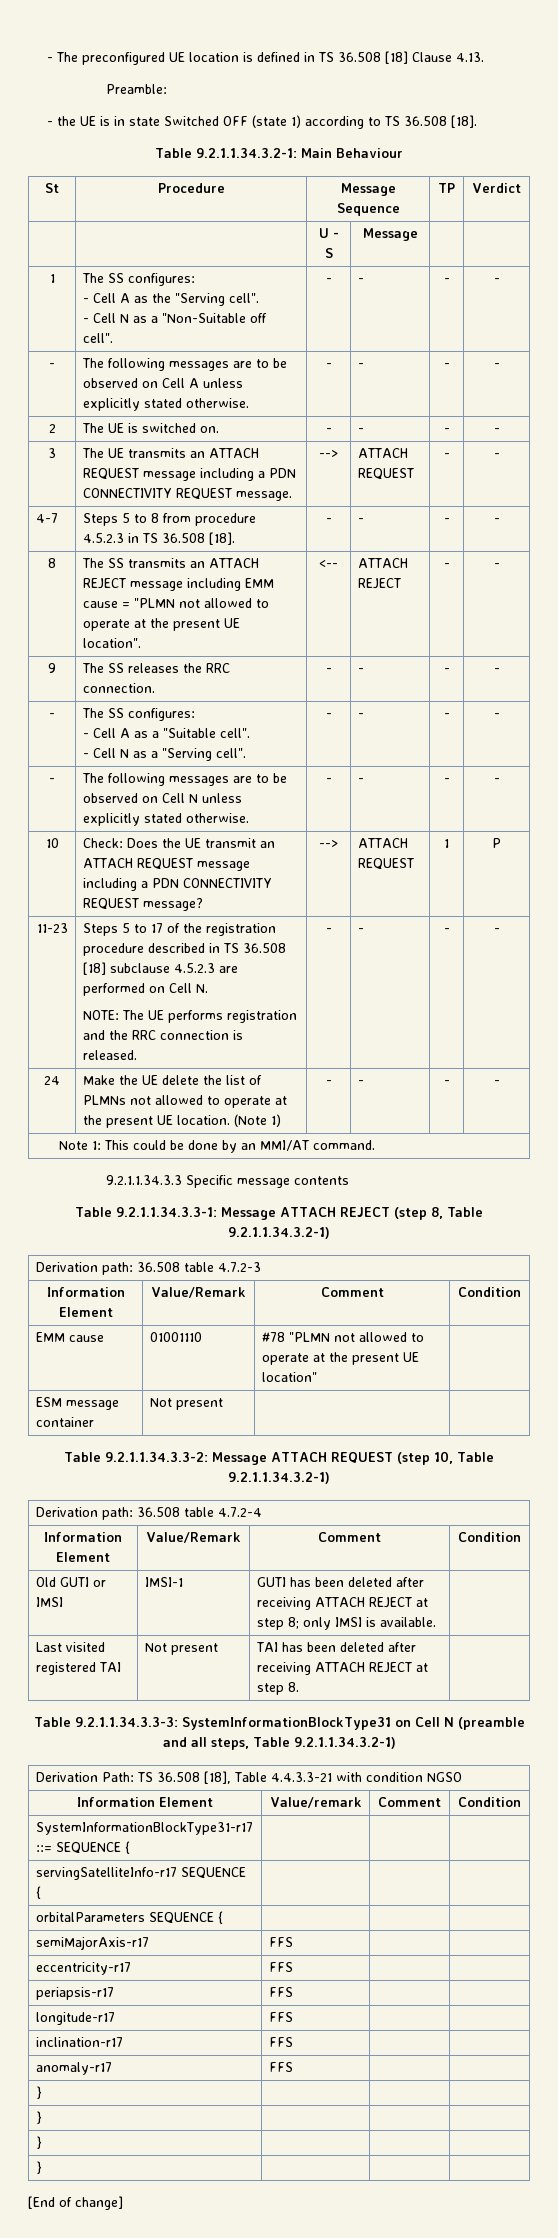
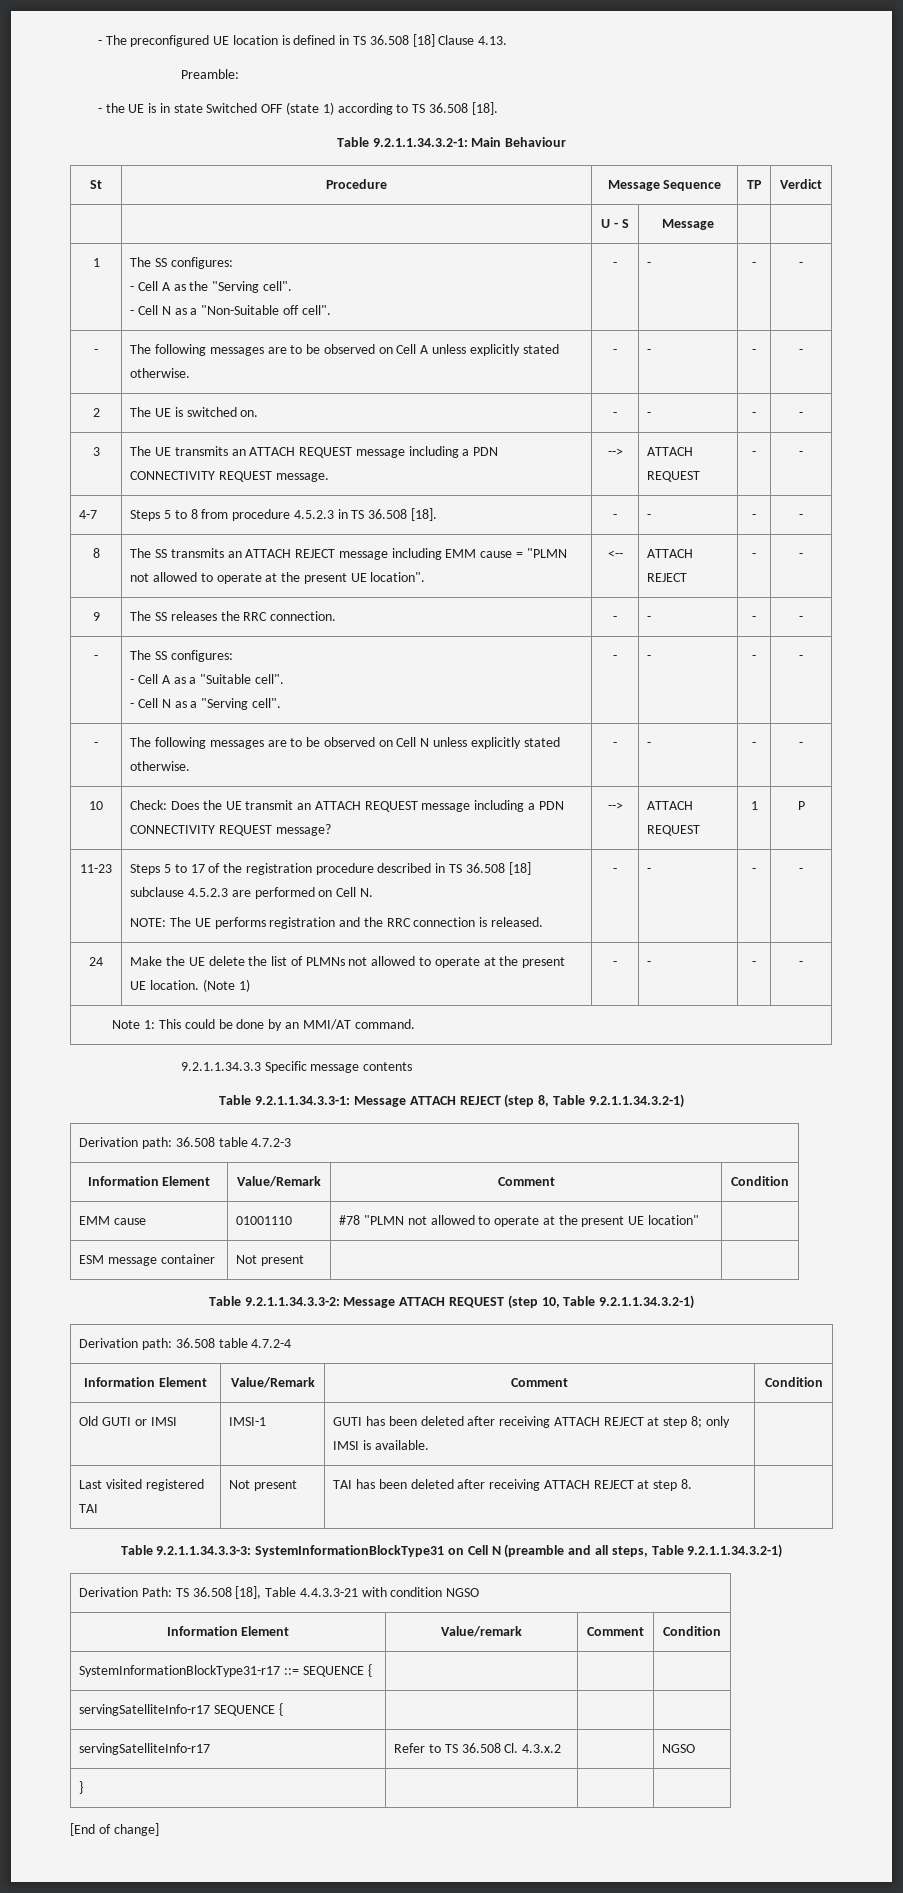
- orbitalParameters SEQUENCE { | | |
- semiMajorAxis-r17 | FFS | |
- eccentricity-r17 | FFS | |
- periapsis-r17 | FFS | |
- longitude-r17 | FFS | |
- inclination-r17 | FFS | |
- anomaly-r17 | FFS | |
- } | | |
- } | | |
- } | | |
+ servingSatelliteInfo-r17 | Refer to TS 36.508 Cl. 4.3.x.2 | | NGSO

